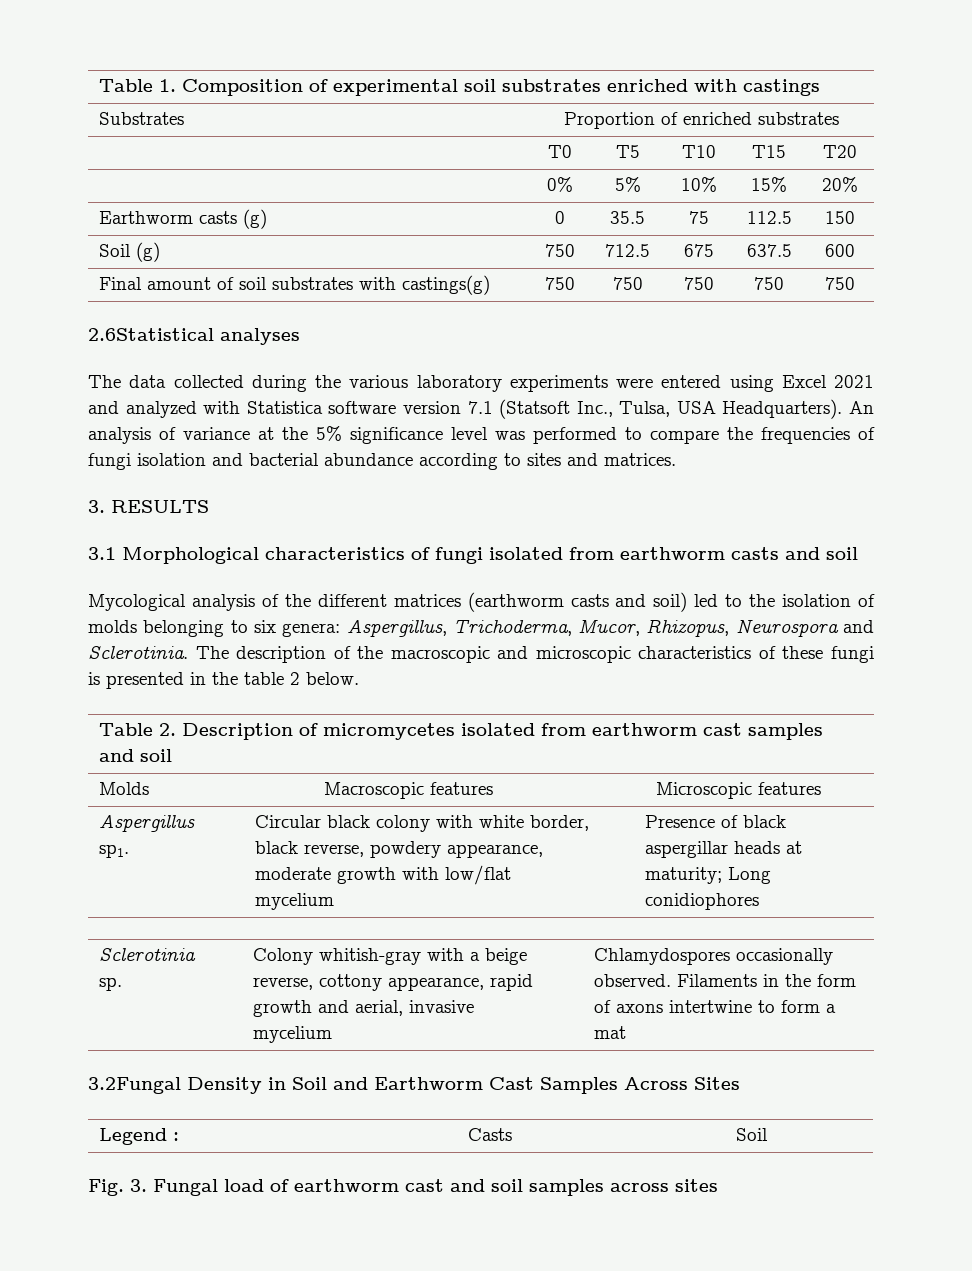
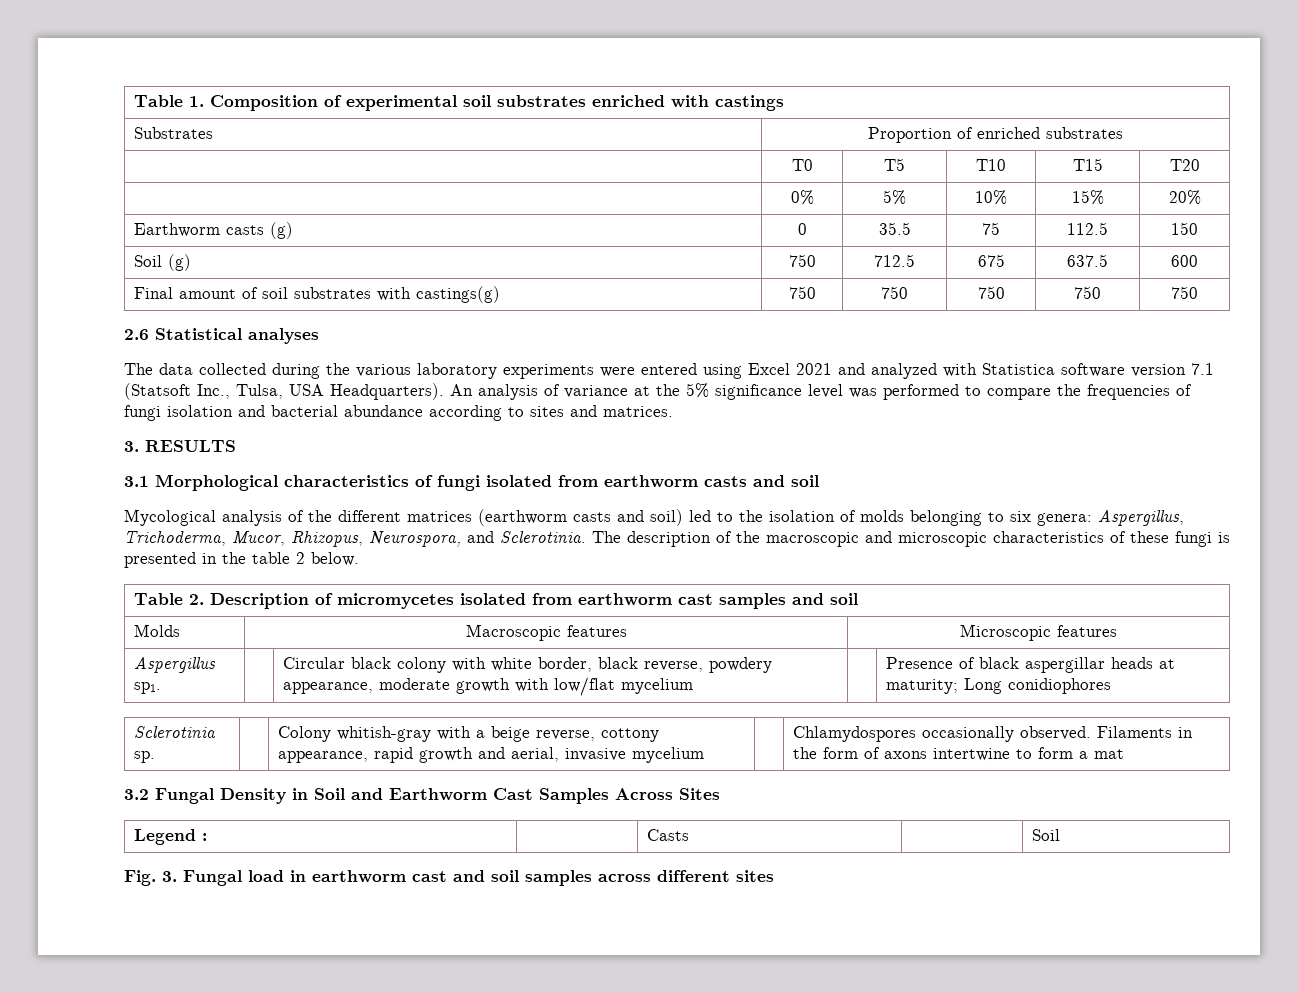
- 2.6Statistical analyses
+ 2.6 Statistical analyses
- Mycological analysis of the different matrices (earthworm casts and soil) led to the isolation of molds belonging to six genera: Aspergillus, Trichoderma, Mucor, Rhizopus, Neurospora and Sclerotinia.
+ Mycological analysis of the different matrices (earthworm casts and soil) led to the isolation of molds belonging to six genera: Aspergillus, Trichoderma, Mucor, Rhizopus, Neurospora, and Sclerotinia.
- 3.2Fungal Density in Soil and Earthworm Cast Samples Across Sites
+ 3.2 Fungal Density in Soil and Earthworm Cast Samples Across Sites
- Fig. 3. Fungal load of earthworm cast and soil samples across sites
+ Fig. 3. Fungal load in earthworm cast and soil samples across different sites

